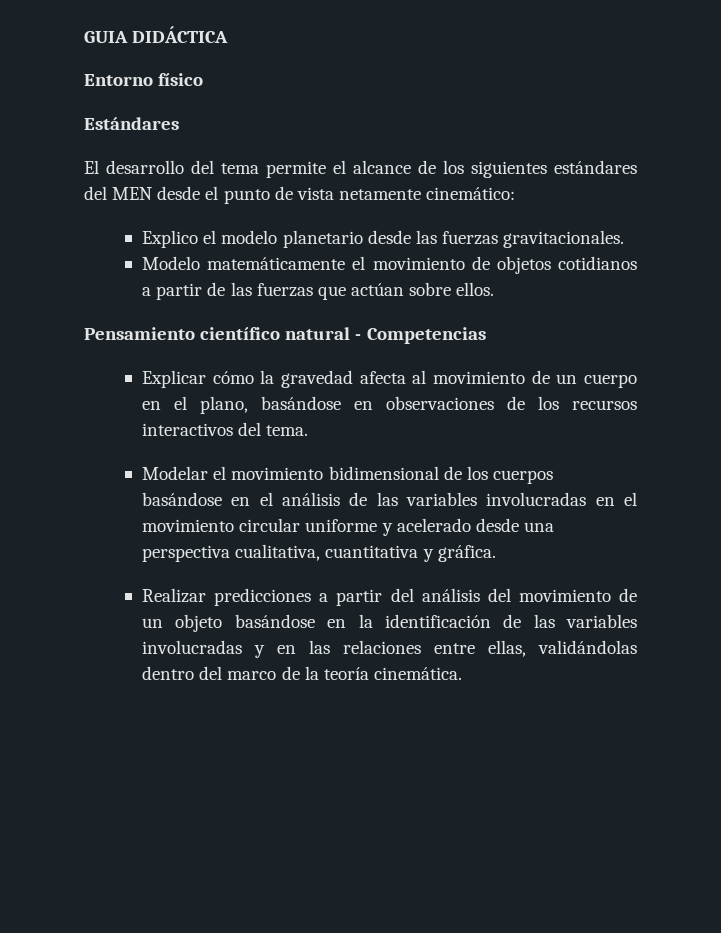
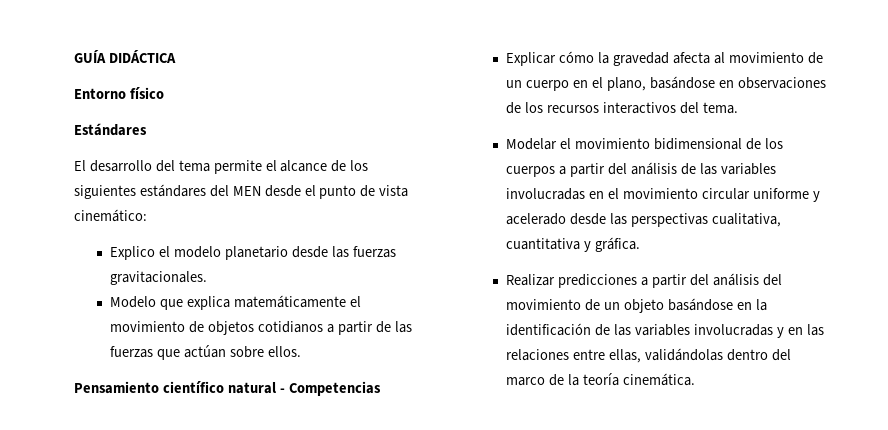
- GUIA DIDÁCTICA
+ GUÍA DIDÁCTICA
- El desarrollo del tema permite el alcance de los siguientes estándares del MEN desde el punto de vista netamente cinemático:
+ El desarrollo del tema permite el alcance de los siguientes estándares del MEN desde el punto de vista cinemático:
- Modelo matemáticamente el movimiento de objetos cotidianos a partir de las fuerzas que actúan sobre ellos.
+ Modelo que explica matemáticamente el movimiento de objetos cotidianos a partir de las fuerzas que actúan sobre ellos.
- Modelar el movimiento bidimensional de los cuerpos basándose en el análisis de las variables involucradas en el movimiento circular uniforme y acelerado desde una perspectiva cualitativa, cuantitativa y gráfica.
+ Modelar el movimiento bidimensional de los cuerpos a partir del análisis de las variables involucradas en el movimiento circular uniforme y acelerado desde las perspectivas cualitativa, cuantitativa y gráfica.

